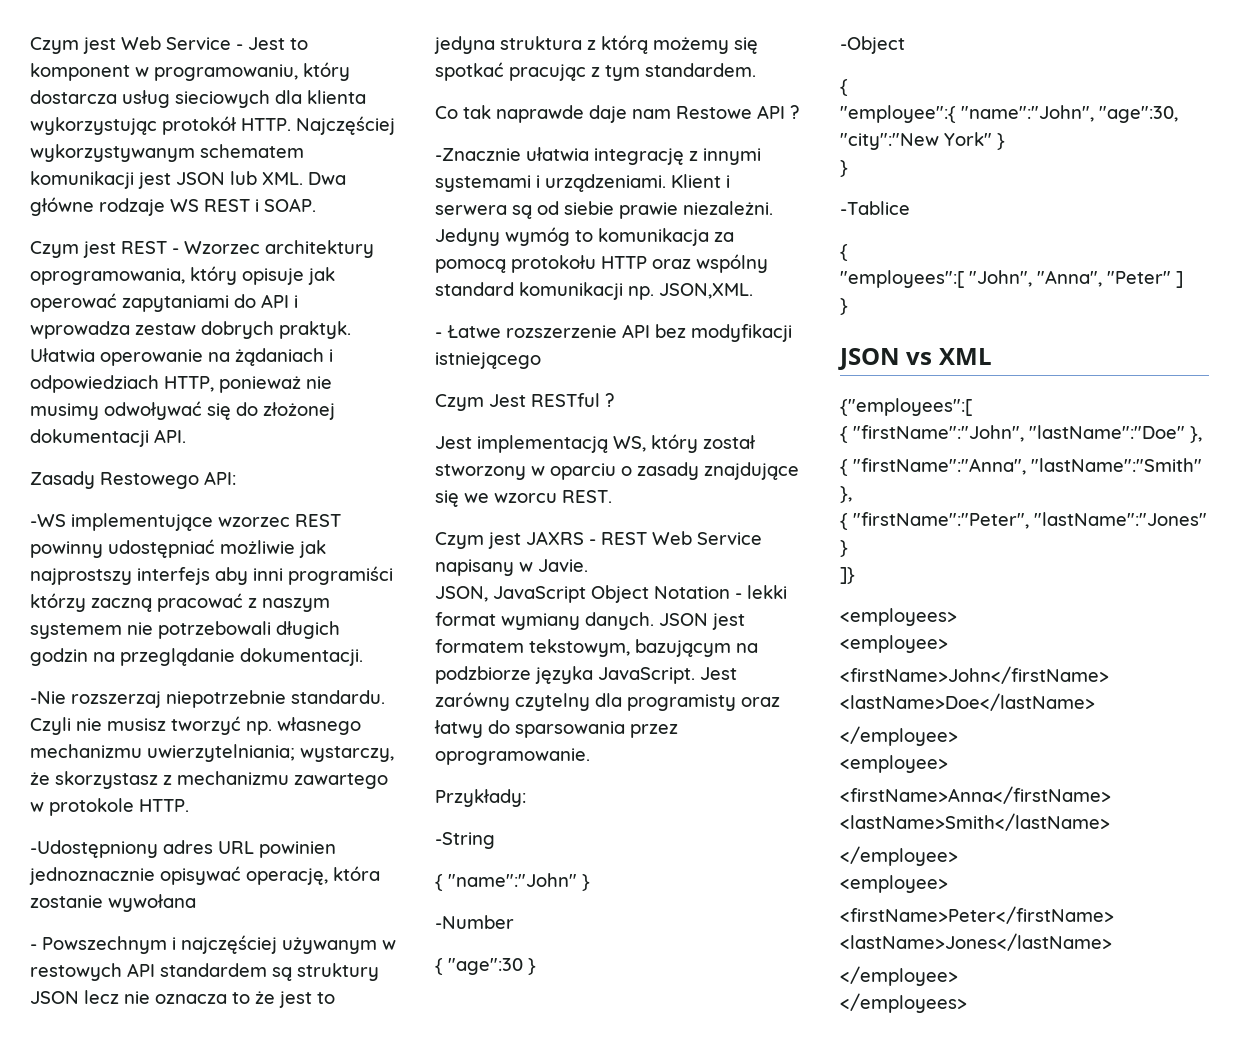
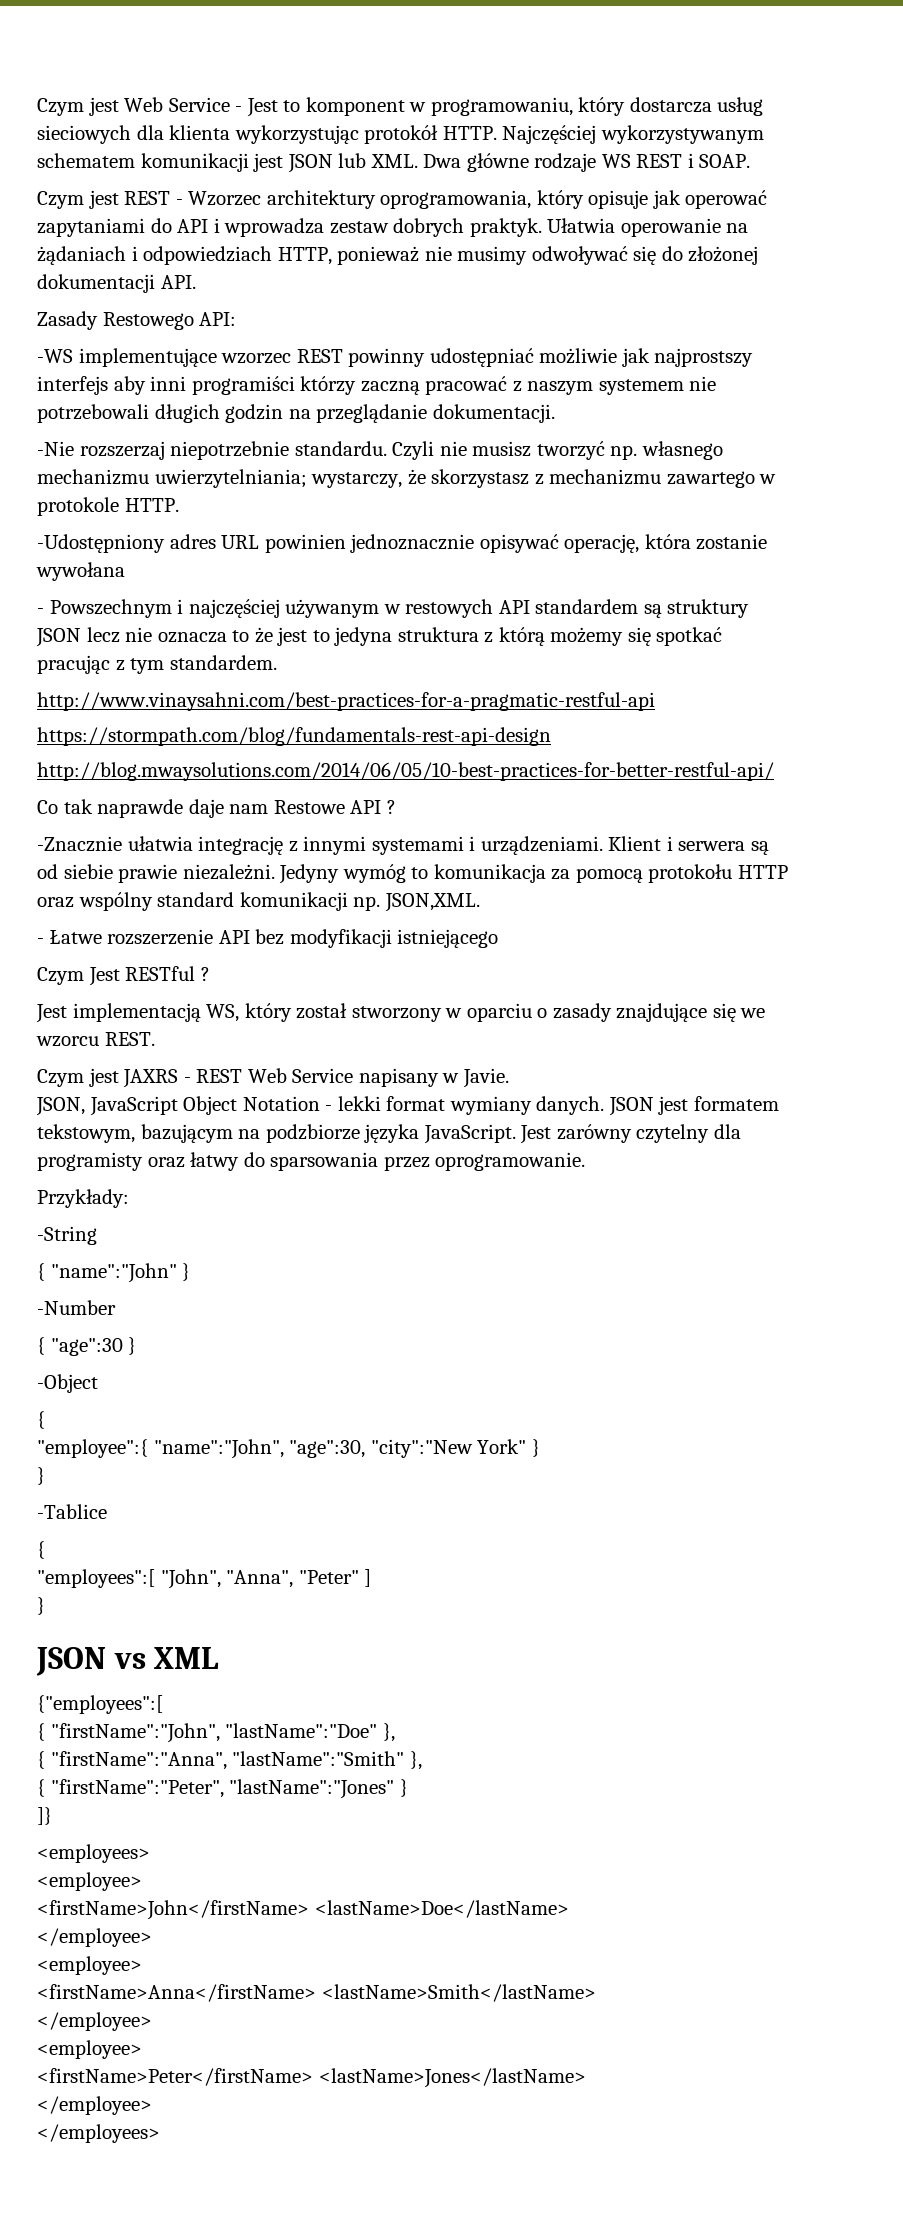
+ http://www.vinaysahni.com/best-practices-for-a-pragmatic-restful-api
+ https://stormpath.com/blog/fundamentals-rest-api-design
+ http://blog.mwaysolutions.com/2014/06/05/10-best-practices-for-better-restful-api/

